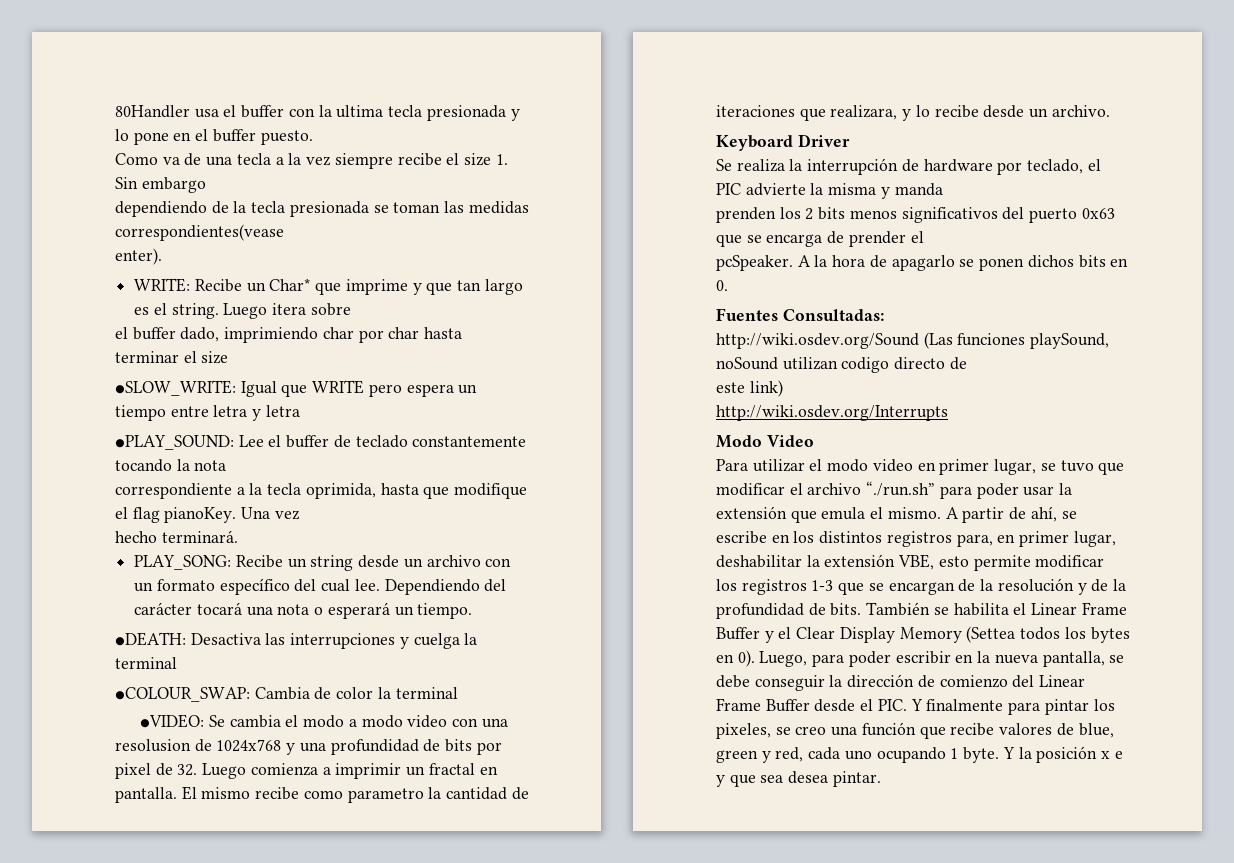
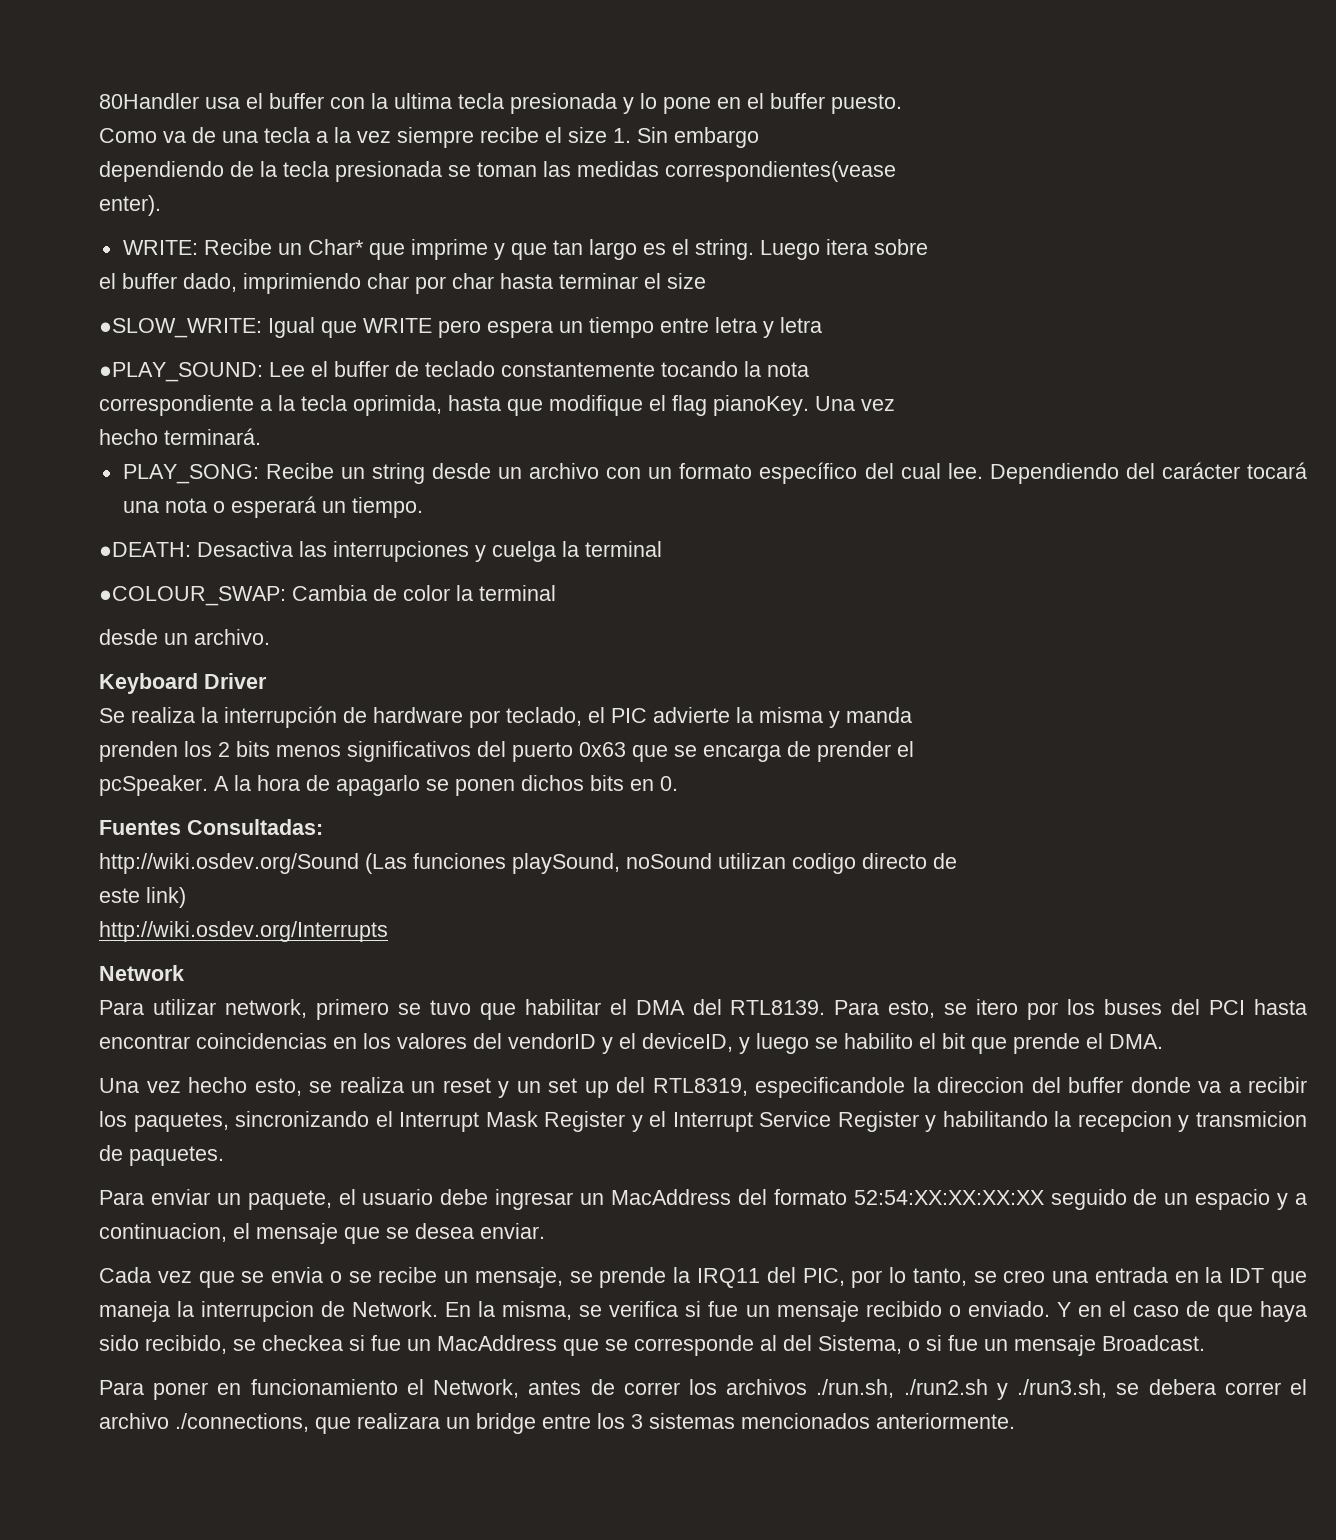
- ●VIDEO: Se cambia el modo a modo video con una resolusion de 1024x768 y una profundidad de bits por pixel de 32. Luego comienza a imprimir un fractal en pantalla. El mismo recibe como parametro la cantidad de iteraciones que realizara, y lo recibe desde un archivo.
+ desde un archivo.
- Modo Video
+ Network
- Para utilizar el modo video en primer lugar, se tuvo que modificar el archivo “./run.sh” para poder usar la extensión que emula el mismo. A partir de ahí, se escribe en los distintos registros para, en primer lugar, deshabilitar la extensión VBE, esto permite modificar los registros 1-3 que se encargan de la resolución y de la profundidad de bits. También se habilita el Linear Frame Buffer y el Clear Display Memory (Settea todos los bytes en 0). Luego, para poder escribir en la nueva pantalla, se debe conseguir la dirección de comienzo del Linear Frame Buffer desde el PIC. Y finalmente para pintar los pixeles, se creo una función que recibe valores de blue, green y red, cada uno ocupando 1 byte. Y la posición x e y que sea desea pintar.
+ Para utilizar network, primero se tuvo que habilitar el DMA del RTL8139. Para esto, se itero por los buses del PCI hasta encontrar coincidencias en los valores del vendorID y el deviceID, y luego se habilito el bit que prende el DMA.
+ Una vez hecho esto, se realiza un reset y un set up del RTL8319, especificandole la direccion del buffer donde va a recibir los paquetes, sincronizando el Interrupt Mask Register y el Interrupt Service Register y habilitando la recepcion y transmicion de paquetes.
+ Para enviar un paquete, el usuario debe ingresar un MacAddress del formato 52:54:XX:XX:XX:XX seguido de un espacio y a continuacion, el mensaje que se desea enviar.
+ Cada vez que se envia o se recibe un mensaje, se prende la IRQ11 del PIC, por lo tanto, se creo una entrada en la IDT que maneja la interrupcion de Network. En la misma, se verifica si fue un mensaje recibido o enviado. Y en el caso de que haya sido recibido, se checkea si fue un MacAddress que se corresponde al del Sistema, o si fue un mensaje Broadcast.
+ Para poner en funcionamiento el Network, antes de correr los archivos ./run.sh, ./run2.sh y ./run3.sh, se debera correr el archivo ./connections, que realizara un bridge entre los 3 sistemas mencionados anteriormente.

